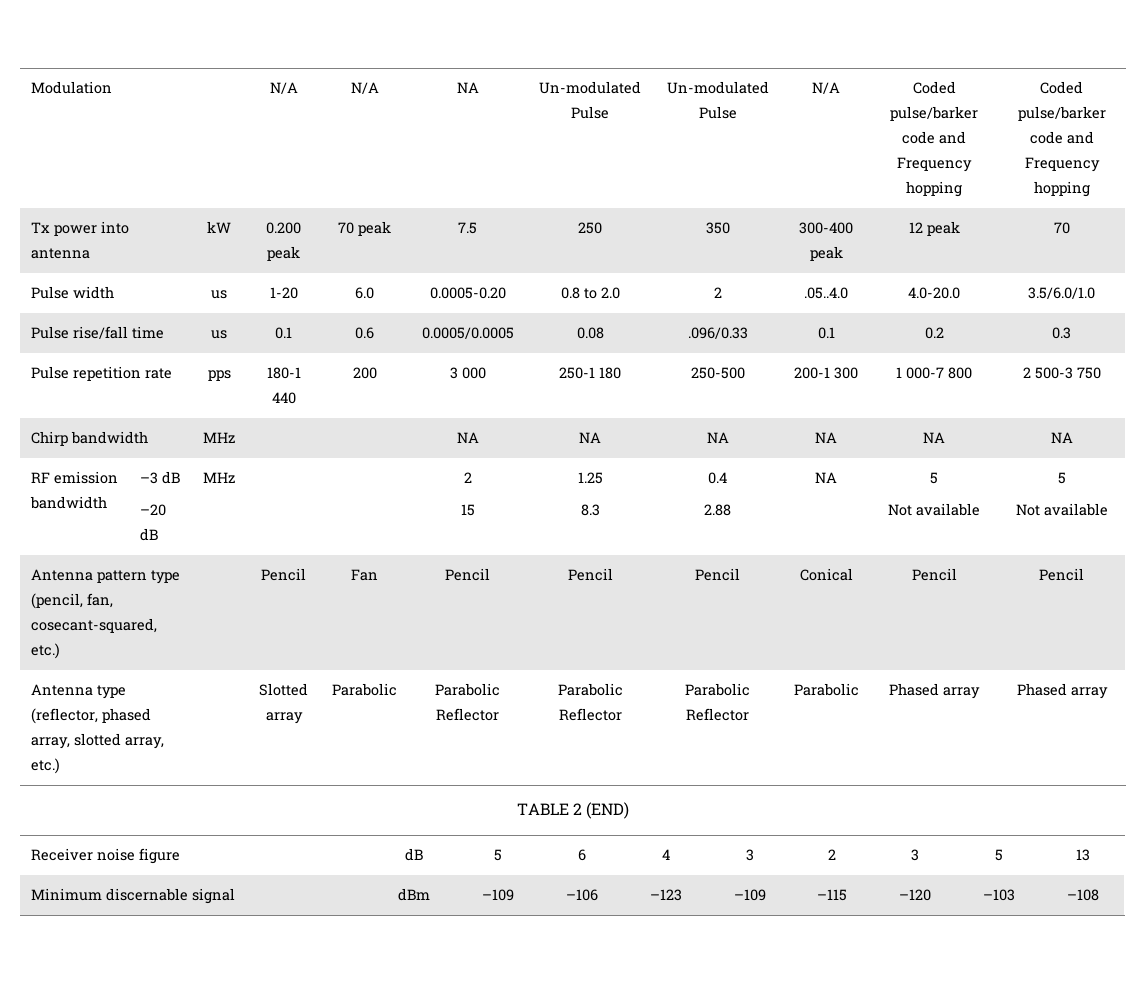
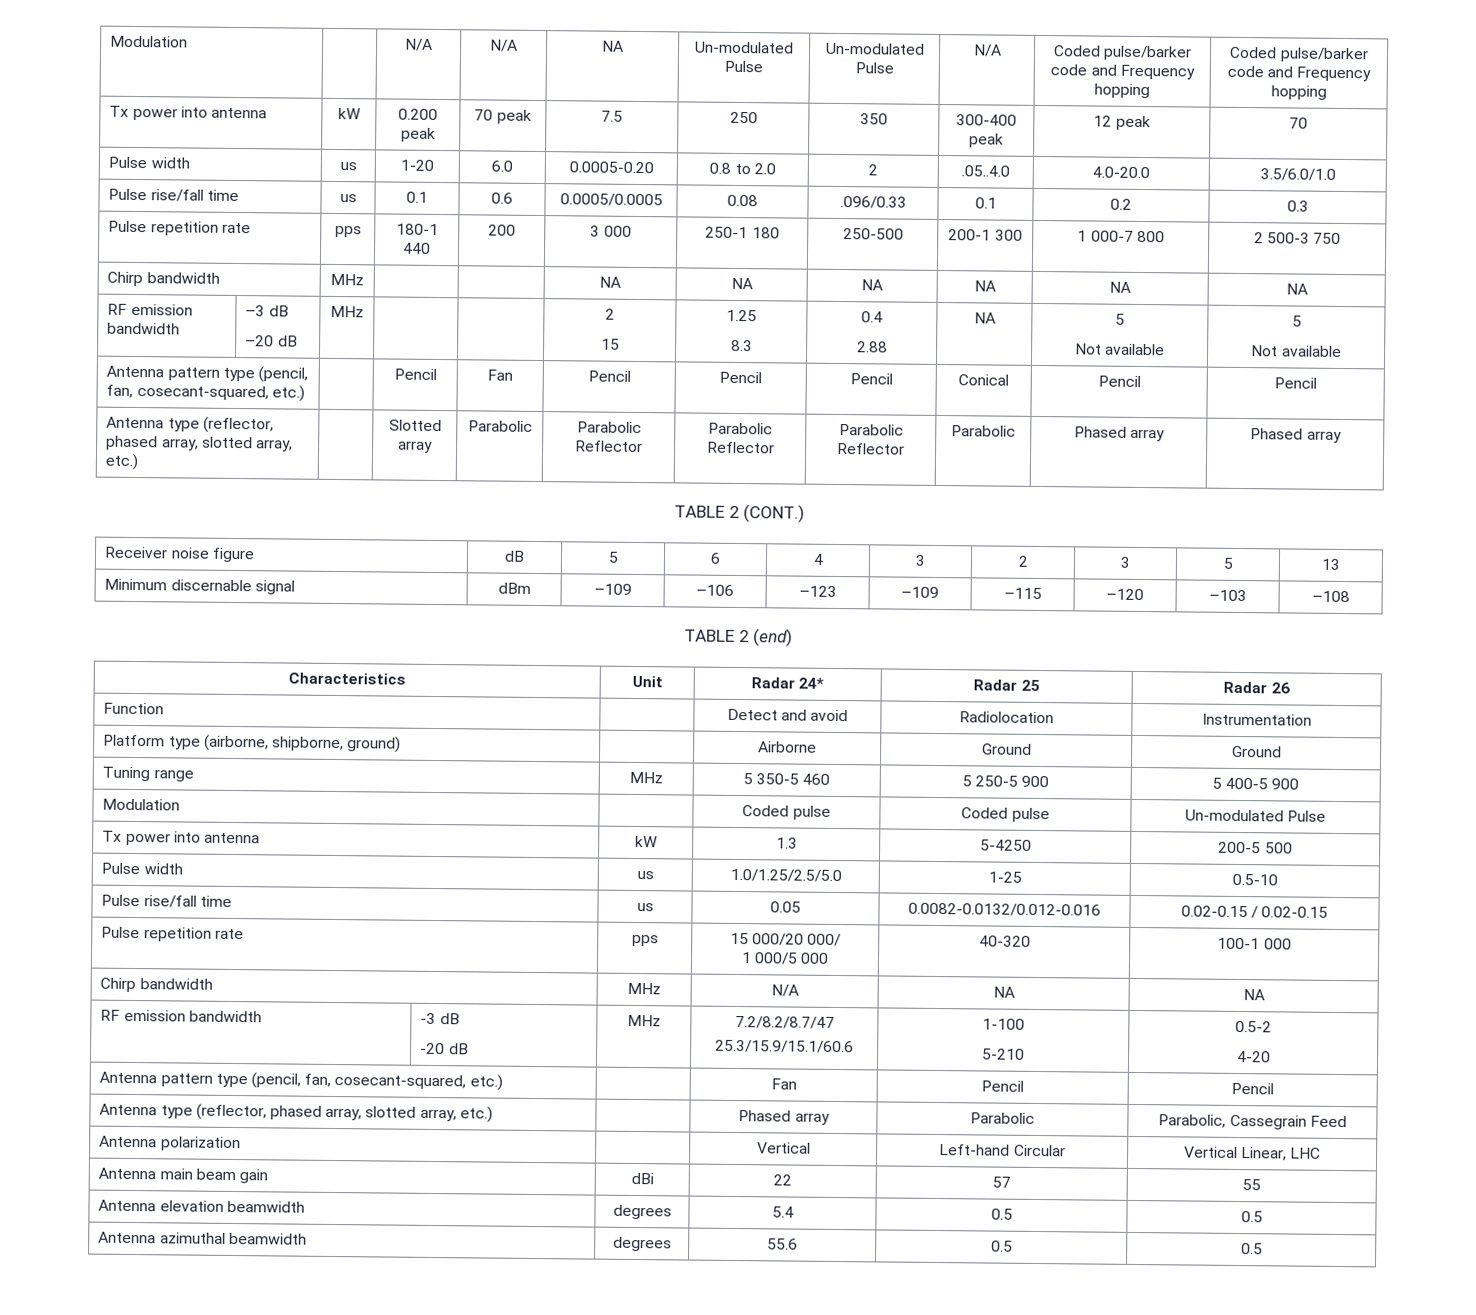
- TABLE 2 (END)
+ TABLE 2 (CONT.)
+ TABLE 2 (end)
+ Characteristics | Unit | Radar 24* | Radar 25 | Radar 26
+ Function | | Detect and avoid | Radiolocation | Instrumentation
+ Platform type (airborne, shipborne, ground) | | Airborne | Ground | Ground
+ Tuning range | MHz | 5 350-5 460 | 5 250-5 900 | 5 400-5 900
+ Modulation | | Coded pulse | Coded pulse | Un-modulated Pulse
+ Tx power into antenna | kW | 1.3 | 5-4250 | 200-5 500
+ Pulse width | us | 1.0/1.25/2.5/5.0 | 1-25 | 0.5-10
+ Pulse rise/fall time | us | 0.05 | 0.0082-0.0132/0.012-0.016 | 0.02-0.15 / 0.02-0.15
+ Pulse repetition rate | pps | 15 000/20 000/
+ 1 000/5 000 | 40-320 | 100-1 000
+ Chirp bandwidth | MHz | N/A | NA | NA
+ RF emission bandwidth | -3 dB
+ -20 dB | MHz | 7.2/8.2/8.7/47
+ 25.3/15.9/15.1/60.6 | 1-100
+ 5-210 | 0.5-2
+ 4-20
+ Antenna pattern type (pencil, fan, cosecant-squared, etc.) | | Fan | Pencil | Pencil
+ Antenna type (reflector, phased array, slotted array, etc.) | | Phased array | Parabolic | Parabolic, Cassegrain Feed
+ Antenna polarization | | Vertical | Left-hand Circular | Vertical Linear, LHC
+ Antenna main beam gain | dBi | 22 | 57 | 55
+ Antenna elevation beamwidth | degrees | 5.4 | 0.5 | 0.5
+ Antenna azimuthal beamwidth | degrees | 55.6 | 0.5 | 0.5

